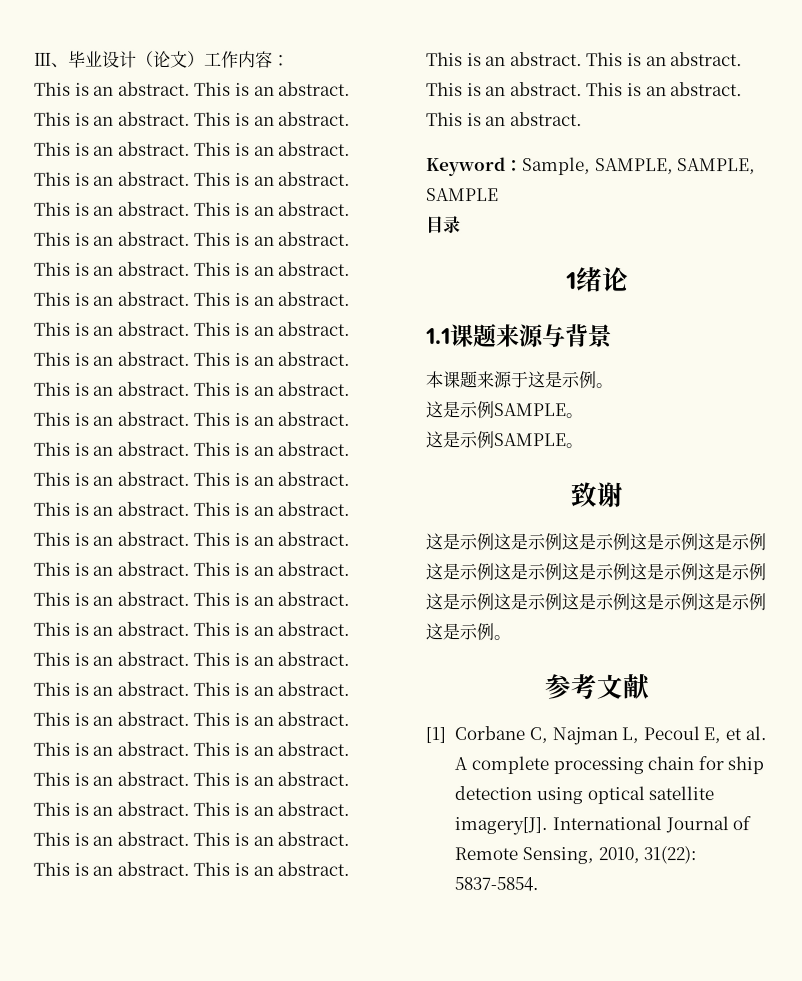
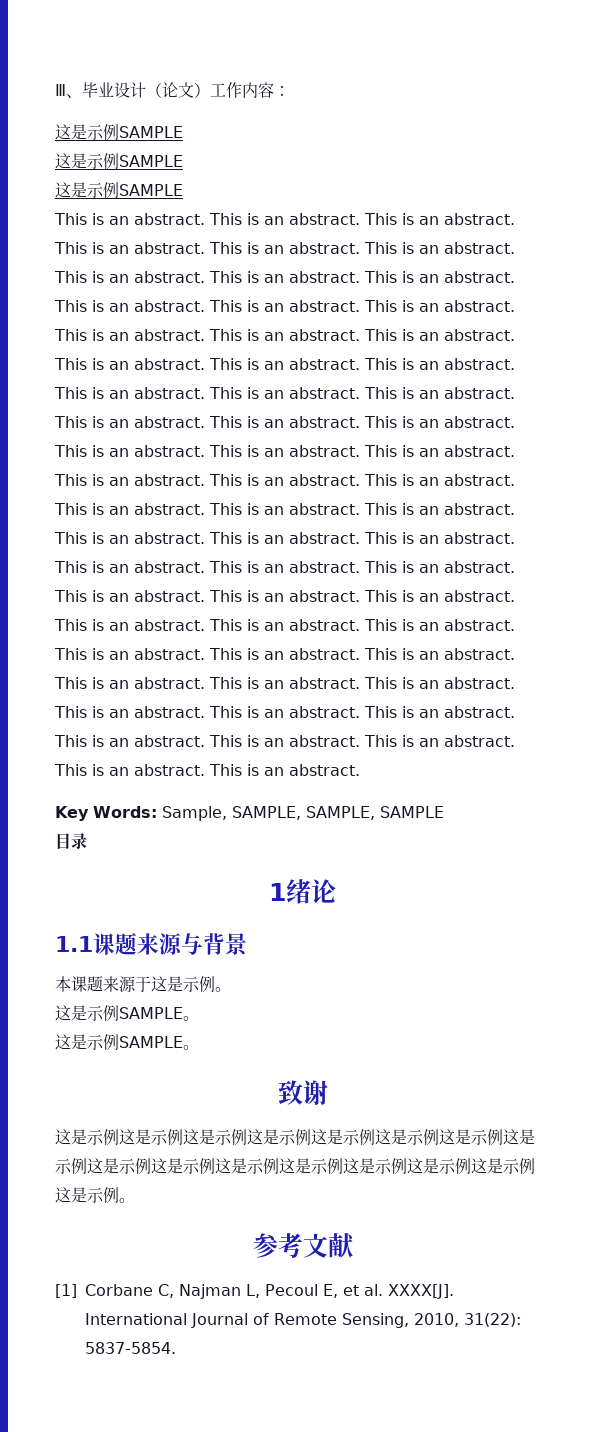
  Ⅲ、毕业设计（论文）工作内容：
+ 这是示例SAMPLE
+ 这是示例SAMPLE
+ 这是示例SAMPLE
- Keyword：Sample, SAMPLE, SAMPLE, SAMPLE
+ Key Words: Sample, SAMPLE, SAMPLE, SAMPLE
- [1] Corbane C, Najman L, Pecoul E, et al. A complete processing chain for ship detection using optical satellite imagery[J].
+ [1] Corbane C, Najman L, Pecoul E, et al. XXXX[J].

